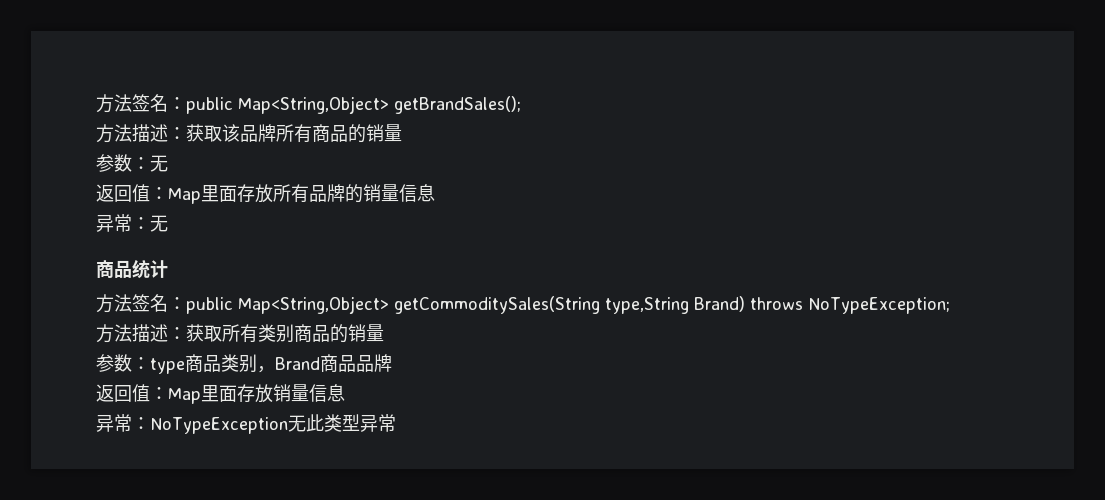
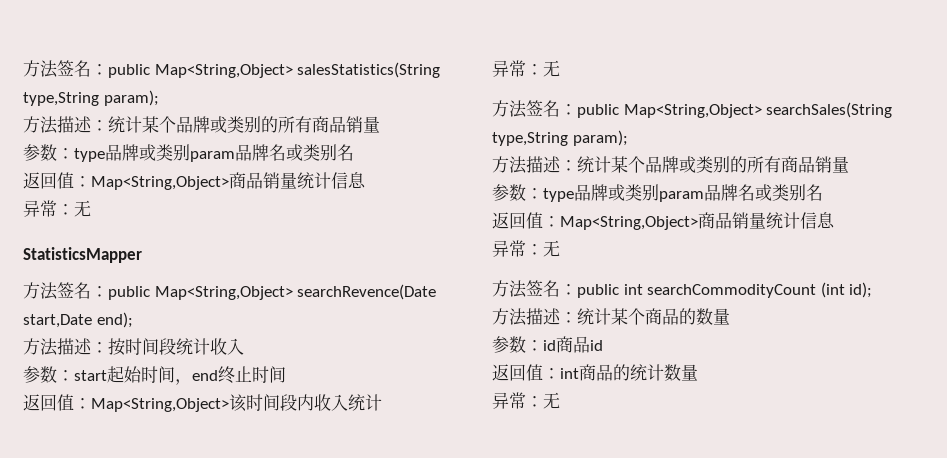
- 方法签名：public Map<String,Object> getBrandSales();
- 方法描述：获取该品牌所有商品的销量
- 参数：无
- 返回值：Map里面存放所有品牌的销量信息
+ 方法签名：public Map<String,Object> salesStatistics(String type,String param);
+ 方法描述：统计某个品牌或类别的所有商品销量
+ 参数：type品牌或类别param品牌名或类别名
+ 返回值：Map<String,Object>商品销量统计信息
  异常：无
- 商品统计
- 方法签名：public Map<String,Object> getCommoditySales(String type,String Brand) throws NoTypeException;
- 方法描述：获取所有类别商品的销量
- 参数：type商品类别，Brand商品品牌
- 返回值：Map里面存放销量信息
- 异常：NoTypeException无此类型异常
+ StatisticsMapper
+ 方法签名：public Map<String,Object> searchRevence(Date start,Date end);
+ 方法描述：按时间段统计收入
+ 参数：start起始时间，end终止时间
+ 返回值：Map<String,Object>该时间段内收入统计
+ 异常：无
+ 方法签名：public Map<String,Object> searchSales(String type,String param);
+ 方法描述：统计某个品牌或类别的所有商品销量
+ 参数：type品牌或类别param品牌名或类别名
+ 返回值：Map<String,Object>商品销量统计信息
+ 异常：无
+ 方法签名：public int searchCommodityCount (int id);
+ 方法描述：统计某个商品的数量
+ 参数：id商品id
+ 返回值：int商品的统计数量
+ 异常：无

